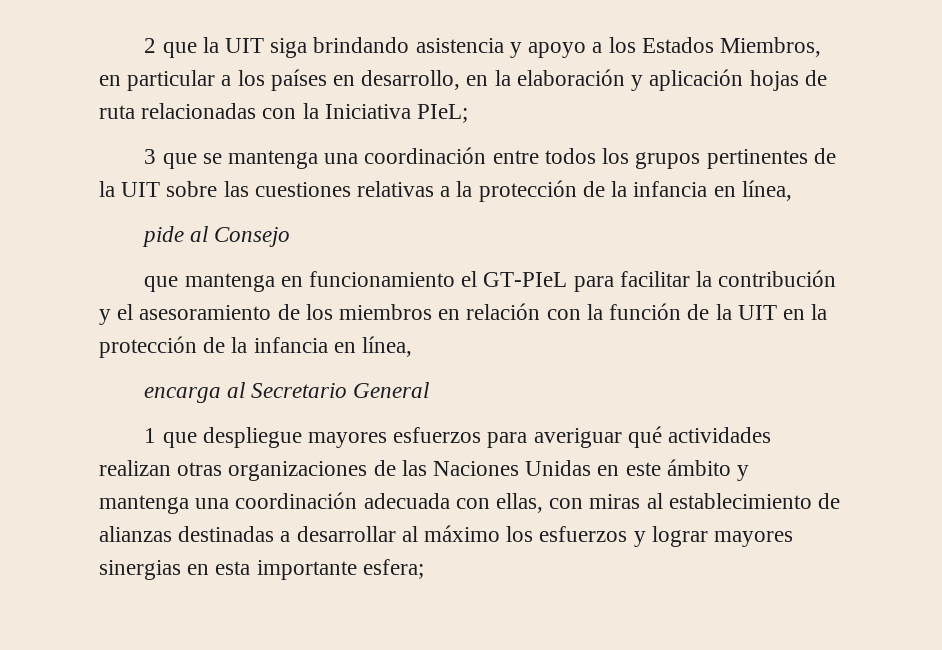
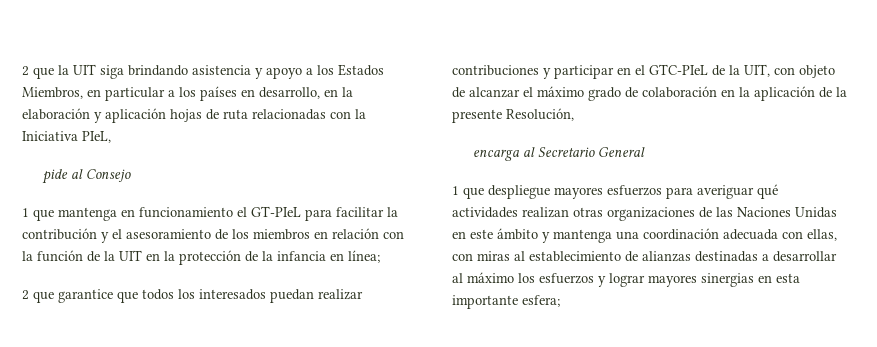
- 2 que la UIT siga brindando asistencia y apoyo a los Estados Miembros, en particular a los países en desarrollo, en la elaboración y aplicación hojas de ruta relacionadas con la Iniciativa PIeL;
- 3 que se mantenga una coordinación entre todos los grupos pertinentes de la UIT sobre las cuestiones relativas a la protección de la infancia en línea,
+ 2 que la UIT siga brindando asistencia y apoyo a los Estados Miembros, en particular a los países en desarrollo, en la elaboración y aplicación hojas de ruta relacionadas con la Iniciativa PIeL,
- que mantenga en funcionamiento el GT-PIeL para facilitar la contribución y el asesoramiento de los miembros en relación con la función de la UIT en la protección de la infancia en línea,
+ 1 que mantenga en funcionamiento el GT-PIeL para facilitar la contribución y el asesoramiento de los miembros en relación con la función de la UIT en la protección de la infancia en línea;
+ 2 que garantice que todos los interesados puedan realizar contribuciones y participar en el GTC-PIeL de la UIT, con objeto de alcanzar el máximo grado de colaboración en la aplicación de la presente Resolución,

